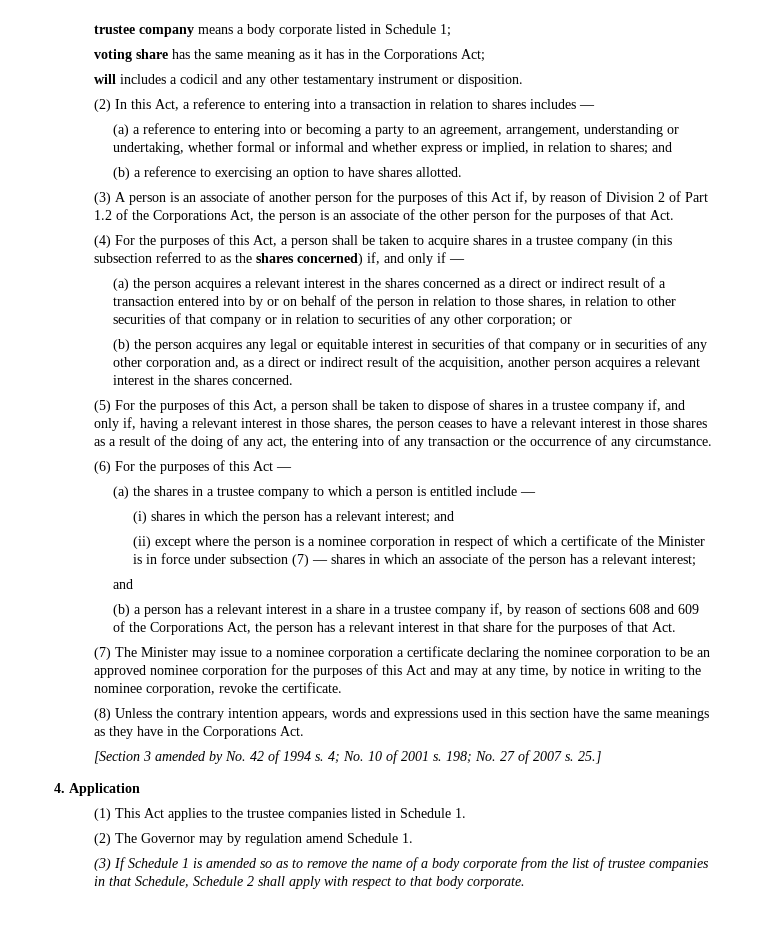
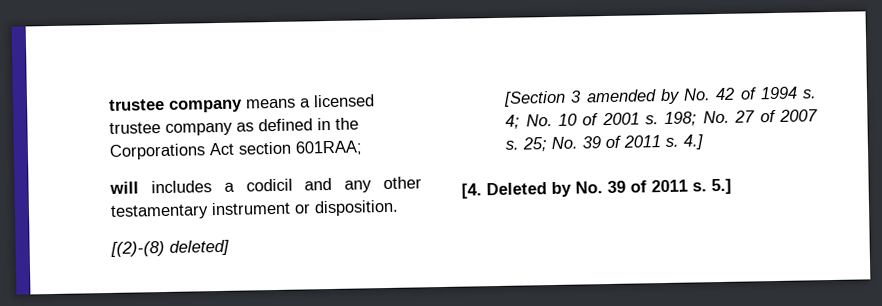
- trustee company means a body corporate listed in Schedule 1;
- voting share has the same meaning as it has in the Corporations Act;
+ trustee company means a licensed trustee company as defined in the Corporations Act section 601RAA;
- (2) In this Act, a reference to entering into a transaction in relation to shares includes —
- (a) a reference to entering into or becoming a party to an agreement, arrangement, understanding or undertaking, whether formal or informal and whether express or implied, in relation to shares; and
- (b) a reference to exercising an option to have shares allotted.
- (3) A person is an associate of another person for the purposes of this Act if, by reason of Division 2 of Part 1.2 of the Corporations Act, the person is an associate of the other person for the purposes of that Act.
- (4) For the purposes of this Act, a person shall be taken to acquire shares in a trustee company (in this subsection referred to as the shares concerned) if, and only if —
- (a) the person acquires a relevant interest in the shares concerned as a direct or indirect result of a transaction entered into by or on behalf of the person in relation to those shares, in relation to other securities of that company or in relation to securities of any other corporation; or
- (b) the person acquires any legal or equitable interest in securities of that company or in securities of any other corporation and, as a direct or indirect result of the acquisition, another person acquires a relevant interest in the shares concerned.
- (5) For the purposes of this Act, a person shall be taken to dispose of shares in a trustee company if, and only if, having a relevant interest in those shares, the person ceases to have a relevant interest in those shares as a result of the doing of any act, the entering into of any transaction or the occurrence of any circumstance.
- (6) For the purposes of this Act —
- (a) the shares in a trustee company to which a person is entitled include —
- (i) shares in which the person has a relevant interest; and
- (ii) except where the person is a nominee corporation in respect of which a certificate of the Minister is in force under subsection (7) — shares in which an associate of the person has a relevant interest;
- and
- (b) a person has a relevant interest in a share in a trustee company if, by reason of sections 608 and 609 of the Corporations Act, the person has a relevant interest in that share for the purposes of that Act.
- (7) The Minister may issue to a nominee corporation a certificate declaring the nominee corporation to be an approved nominee corporation for the purposes of this Act and may at any time, by notice in writing to the nominee corporation, revoke the certificate.
- (8) Unless the contrary intention appears, words and expressions used in this section have the same meanings as they have in the Corporations Act.
+ [(2)-(8) deleted]
- 25.]
- 4. Application
- (1) This Act applies to the trustee companies listed in Schedule 1.
- (2) The Governor may by regulation amend Schedule 1.
- (3) If Schedule 1 is amended so as to remove the name of a body corporate from the list of trustee companies in that Schedule, Schedule 2 shall apply with respect to that body corporate.
+ 25; No. 39 of 2011 s. 4.]
+ [4. Deleted by No. 39 of 2011 s. 5.]

